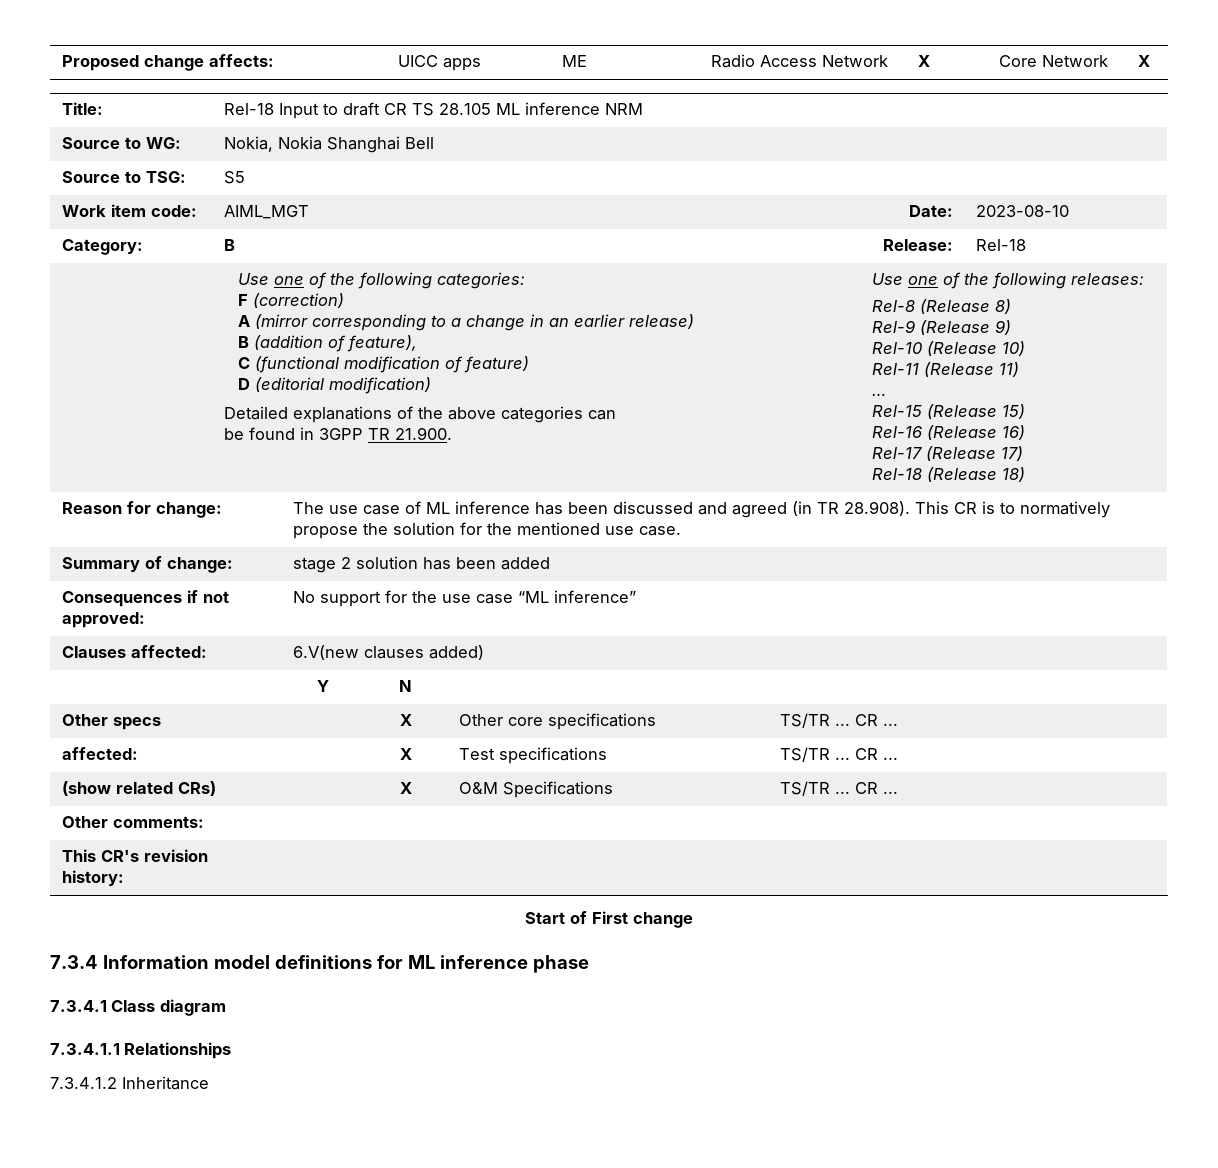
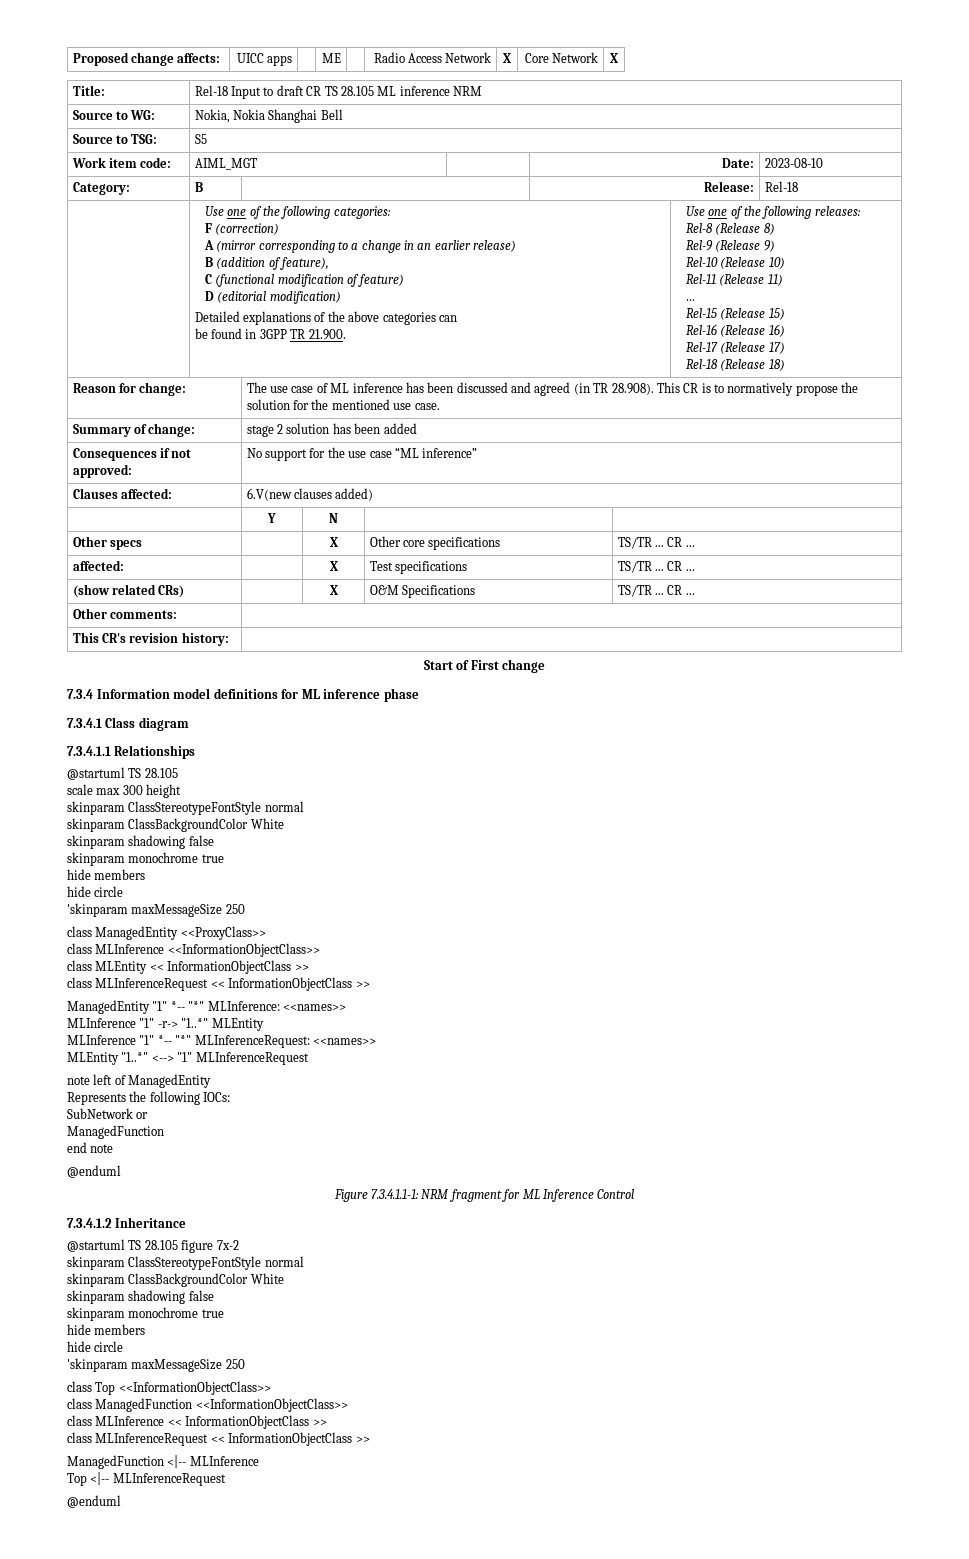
  7.3.4.1.1 Relationships
+ @startuml TS 28.105
+ scale max 300 height
+ skinparam ClassStereotypeFontStyle normal
+ skinparam ClassBackgroundColor White
+ skinparam shadowing false
+ skinparam monochrome true
+ hide members
+ hide circle
+ 'skinparam maxMessageSize 250
+ class ManagedEntity <<ProxyClass>>
+ class MLInference <<InformationObjectClass>>
+ class MLEntity << InformationObjectClass >>
+ class MLInferenceRequest << InformationObjectClass >>
+ ManagedEntity "1" *-- "*" MLInference: <<names>>
+ MLInference "1" -r-> "1..*" MLEntity
+ MLInference "1" *-- "*" MLInferenceRequest: <<names>>
+ MLEntity "1..*" <--> "1" MLInferenceRequest
+ note left of ManagedEntity
+ Represents the following IOCs:
+ SubNetwork or
+ ManagedFunction
+ end note
+ @enduml
+ Figure 7.3.4.1.1-1: NRM fragment for ML Inference Control
  7.3.4.1.2 Inheritance
+ @startuml TS 28.105 figure 7x-2
+ skinparam ClassStereotypeFontStyle normal
+ skinparam ClassBackgroundColor White
+ skinparam shadowing false
+ skinparam monochrome true
+ hide members
+ hide circle
+ 'skinparam maxMessageSize 250
+ class Top <<InformationObjectClass>>
+ class ManagedFunction <<InformationObjectClass>>
+ class MLInference << InformationObjectClass >>
+ class MLInferenceRequest << InformationObjectClass >>
+ ManagedFunction <|-- MLInference
+ Top <|-- MLInferenceRequest
+ @enduml

